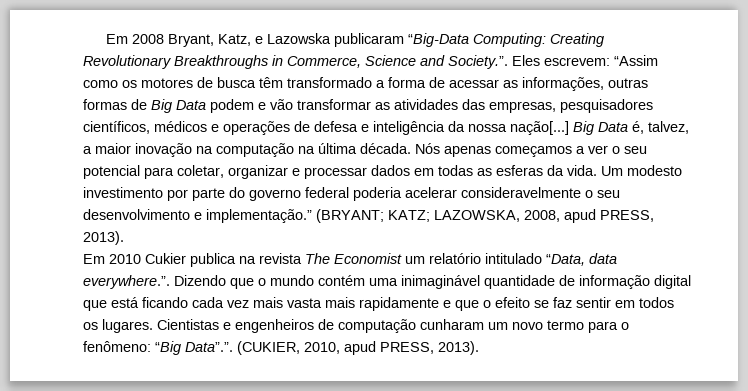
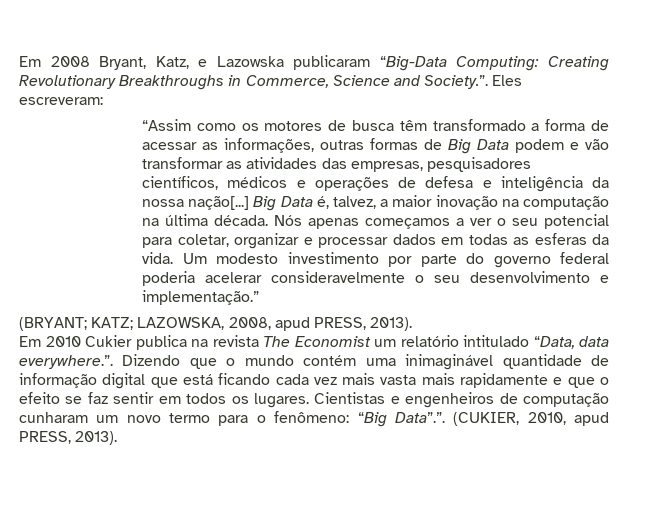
- Em 2008 Bryant, Katz, e Lazowska publicaram “Big-Data Computing: Creating Revolutionary Breakthroughs in Commerce, Science and Society.”. Eles escrevem: “Assim como os motores de busca têm transformado a forma de acessar as informações, outras formas de Big Data podem e vão transformar as atividades das empresas, pesquisadores científicos, médicos e operações de defesa e inteligência da nossa nação[...]
+ Em 2008 Bryant, Katz, e Lazowska publicaram “Big-Data Computing: Creating Revolutionary Breakthroughs in Commerce, Science and Society.”. Eles escreveram:
+ “Assim como os motores de busca têm transformado a forma de acessar as informações, outras formas de Big Data podem e vão transformar as atividades das empresas, pesquisadores científicos, médicos e operações de defesa e inteligência da nossa nação[...]
- Um modesto investimento por parte do governo federal poderia acelerar consideravelmente o seu desenvolvimento e implementação.” (BRYANT; KATZ; LAZOWSKA, 2008, apud PRESS, 2013).
+ Um modesto investimento por parte do governo federal poderia acelerar consideravelmente o seu desenvolvimento e implementação.”
+ (BRYANT; KATZ; LAZOWSKA, 2008, apud PRESS, 2013).

